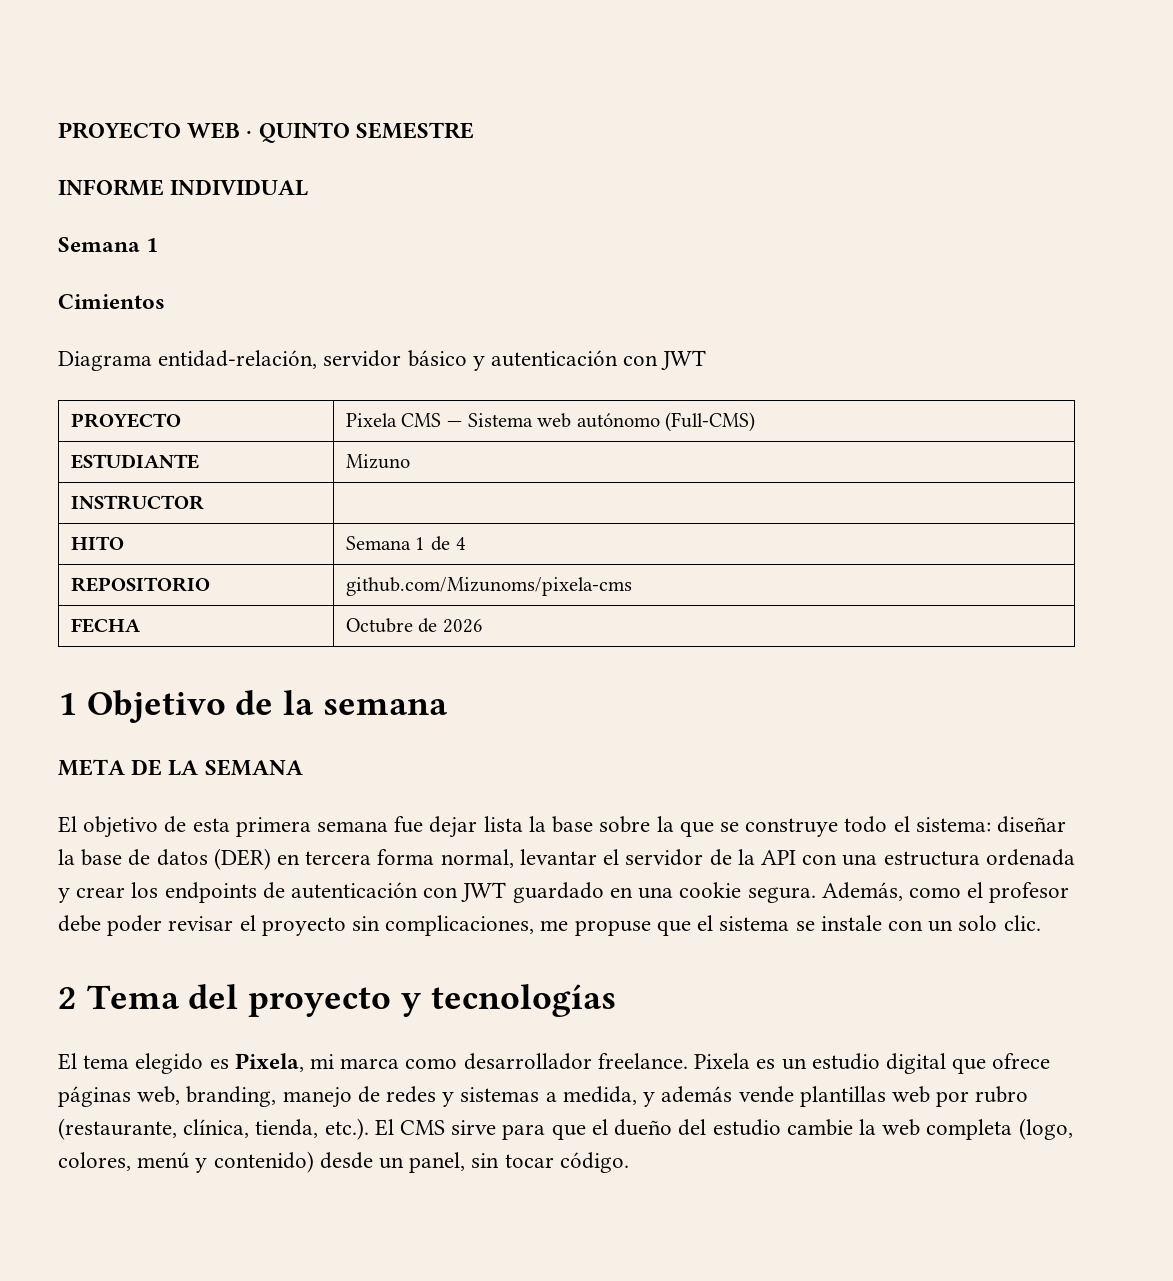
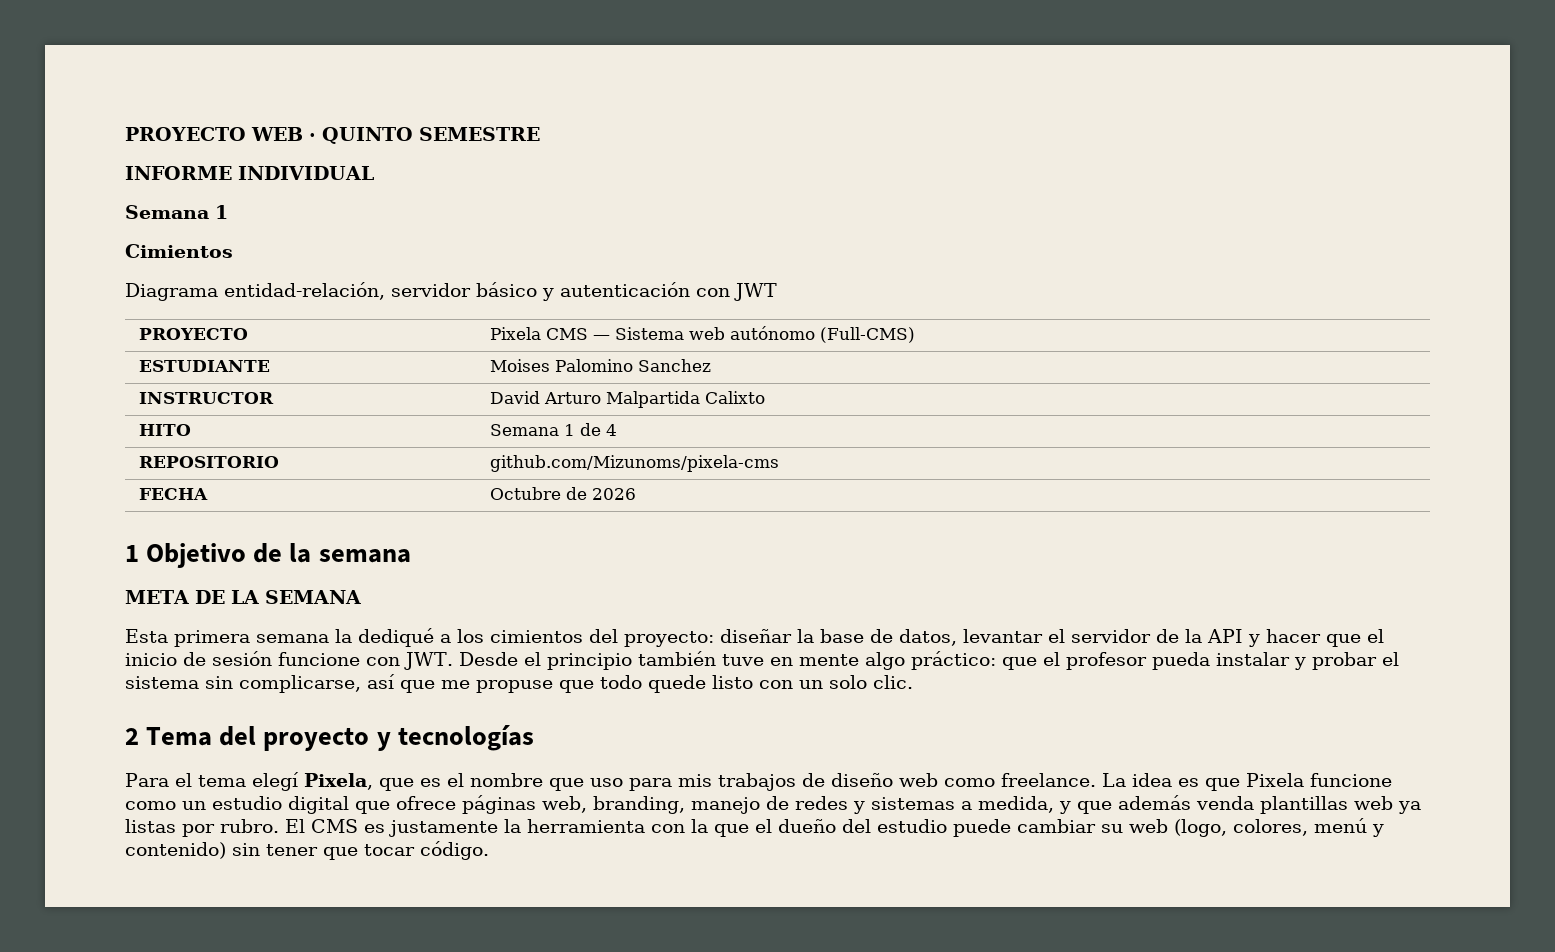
- ESTUDIANTE | Mizuno
- INSTRUCTOR |
+ ESTUDIANTE | Moises Palomino Sanchez
+ INSTRUCTOR | David Arturo Malpartida Calixto
- El objetivo de esta primera semana fue dejar lista la base sobre la que se construye todo el sistema: diseñar la base de datos (DER) en tercera forma normal, levantar el servidor de la API con una estructura ordenada y crear los endpoints de autenticación con JWT guardado en una cookie segura. Además, como el profesor debe poder revisar el proyecto sin complicaciones, me propuse que el sistema se instale con un solo clic.
+ Esta primera semana la dediqué a los cimientos del proyecto: diseñar la base de datos, levantar el servidor de la API y hacer que el inicio de sesión funcione con JWT. Desde el principio también tuve en mente algo práctico: que el profesor pueda instalar y probar el sistema sin complicarse, así que me propuse que todo quede listo con un solo clic.
- El tema elegido es Pixela, mi marca como desarrollador freelance. Pixela es un estudio digital que ofrece páginas web, branding, manejo de redes y sistemas a medida, y además vende plantillas web por rubro (restaurante, clínica, tienda, etc.). El CMS sirve para que el dueño del estudio cambie la web completa (logo, colores, menú y contenido) desde un panel, sin tocar código.
+ Para el tema elegí Pixela, que es el nombre que uso para mis trabajos de diseño web como freelance. La idea es que Pixela funcione como un estudio digital que ofrece páginas web, branding, manejo de redes y sistemas a medida, y que además venda plantillas web ya listas por rubro. El CMS es justamente la herramienta con la que el dueño del estudio puede cambiar su web (logo, colores, menú y contenido) sin tener que tocar código.

